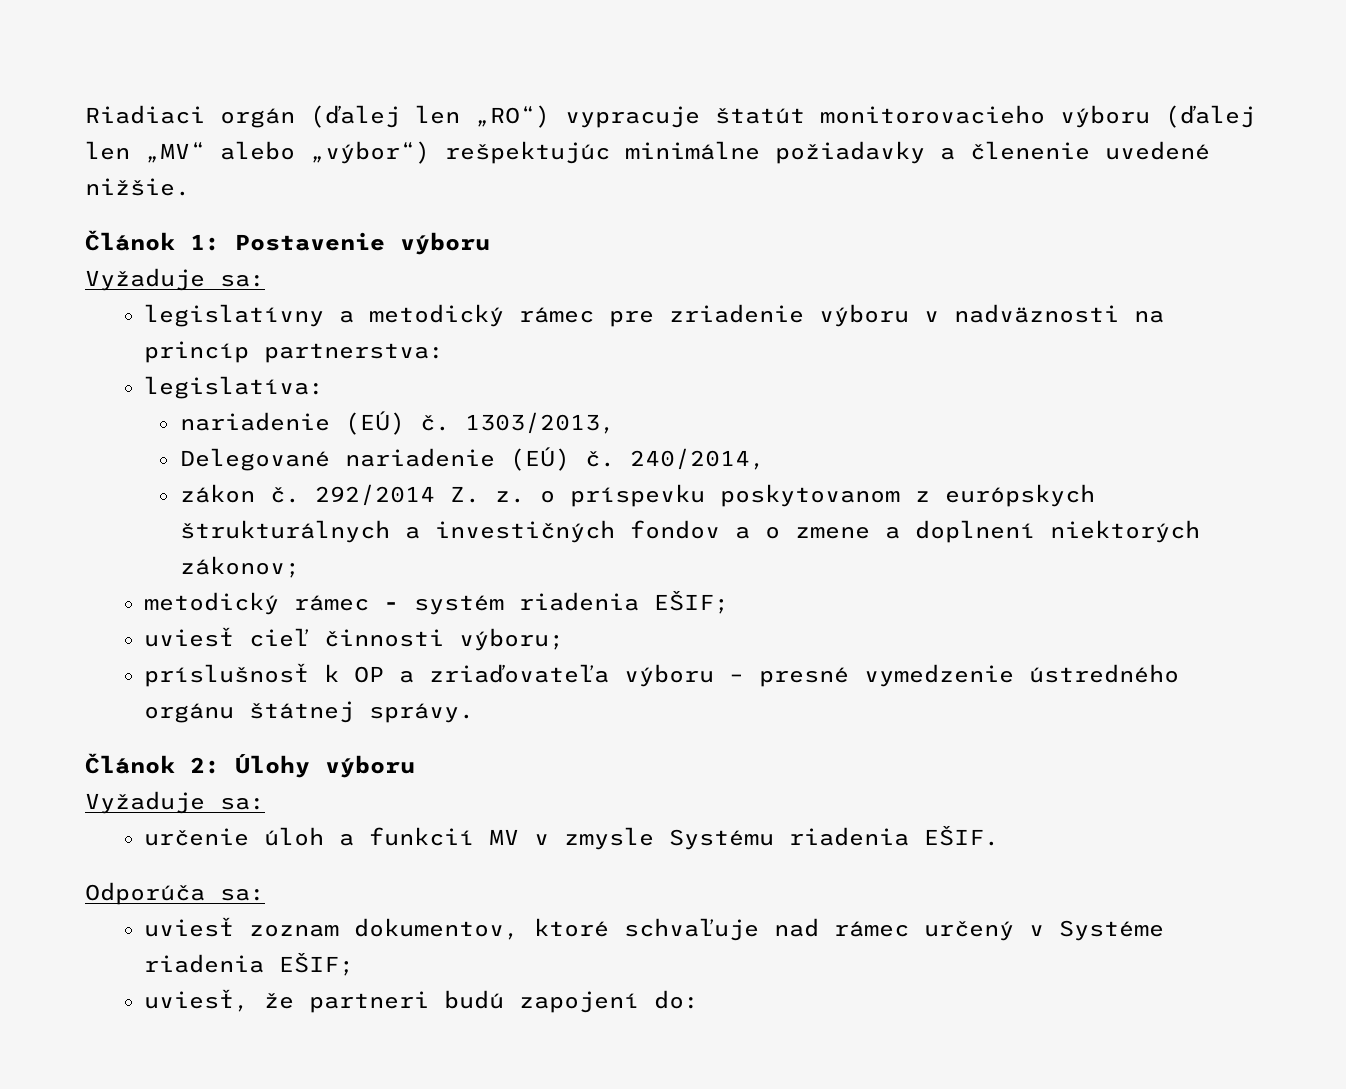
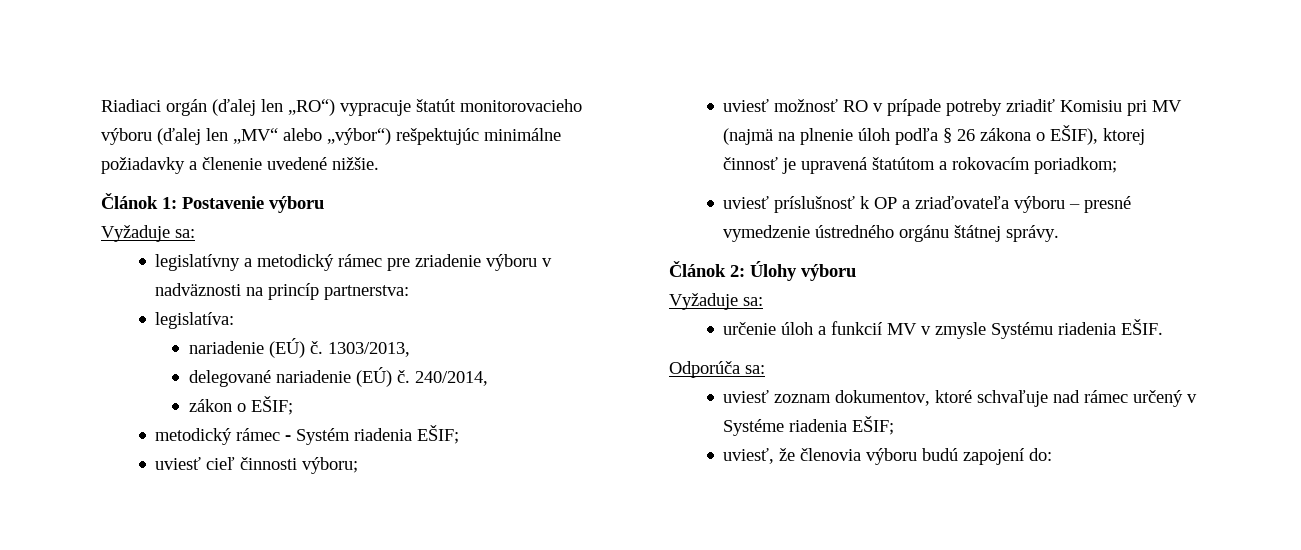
- Delegované nariadenie (EÚ) č.
+ delegované nariadenie (EÚ) č.
- zákon č. 292/2014 Z. z. o príspevku poskytovanom z európskych štrukturálnych a investičných fondov a o zmene a doplnení niektorých zákonov;
+ zákon o EŠIF;
- metodický rámec - systém riadenia EŠIF;
+ metodický rámec - Systém riadenia EŠIF;
- príslušnosť k OP a zriaďovateľa výboru – presné vymedzenie ústredného orgánu štátnej správy.
+ uviesť možnosť RO v prípade potreby zriadiť Komisiu pri MV (najmä na plnenie úloh podľa § 26 zákona o EŠIF), ktorej činnosť je upravená štatútom a rokovacím poriadkom;
+ uviesť príslušnosť k OP a zriaďovateľa výboru – presné vymedzenie ústredného orgánu štátnej správy.
- uviesť, že partneri budú zapojení do:
+ uviesť, že členovia výboru budú zapojení do:

